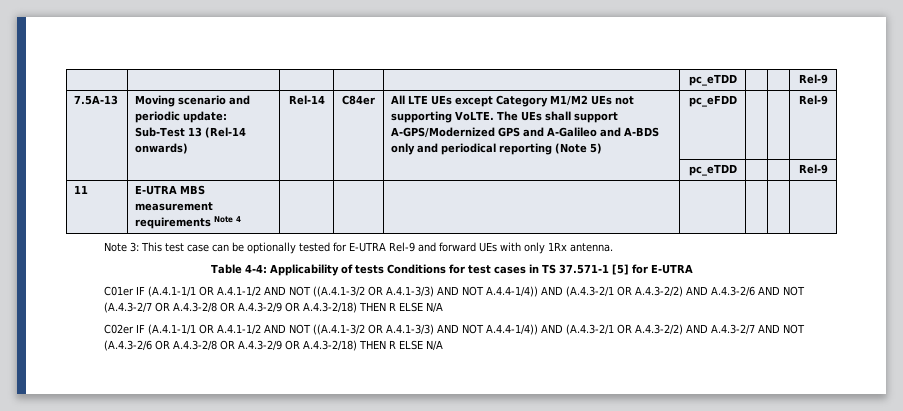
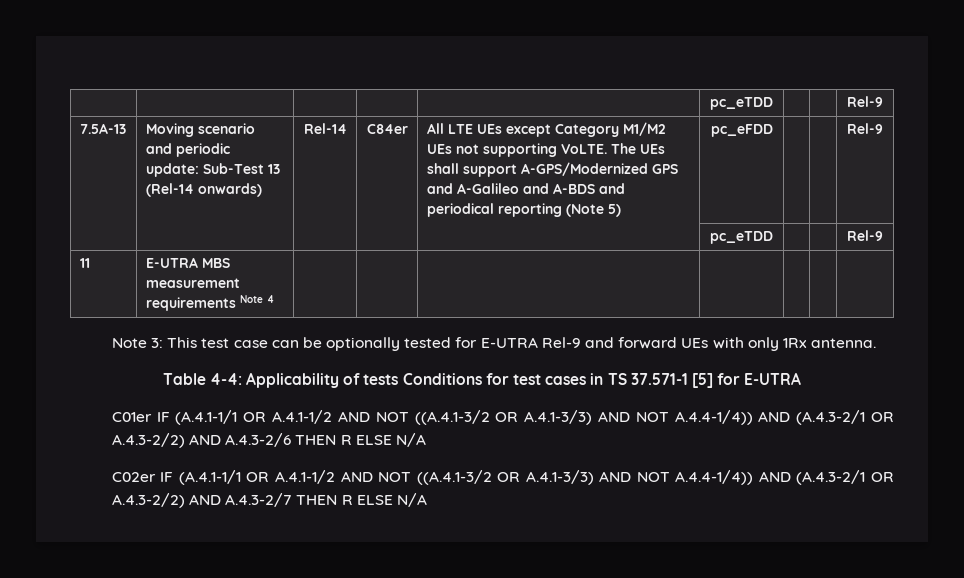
- 7.5A-13 | Moving scenario and periodic update: Sub-Test 13 (Rel-14 onwards) | Rel-14 | C84er | All LTE UEs except Category M1/M2 UEs not supporting VoLTE. The UEs shall support A-GPS/Modernized GPS and A-Galileo and A-BDS only and periodical reporting (Note 5) | pc_eFDD | | | Rel-9
+ 7.5A-13 | Moving scenario and periodic update: Sub-Test 13 (Rel-14 onwards) | Rel-14 | C84er | All LTE UEs except Category M1/M2 UEs not supporting VoLTE. The UEs shall support A-GPS/Modernized GPS and A-Galileo and A-BDS and periodical reporting (Note 5) | pc_eFDD | | | Rel-9
- C01er IF (A.4.1-1/1 OR A.4.1-1/2 AND NOT ((A.4.1-3/2 OR A.4.1-3/3) AND NOT A.4.4-1/4)) AND (A.4.3-2/1 OR A.4.3-2/2) AND A.4.3-2/6 AND NOT (A.4.3-2/7 OR A.4.3-2/8 OR A.4.3-2/9 OR A.4.3-2/18) THEN R ELSE N/A
+ C01er IF (A.4.1-1/1 OR A.4.1-1/2 AND NOT ((A.4.1-3/2 OR A.4.1-3/3) AND NOT A.4.4-1/4)) AND (A.4.3-2/1 OR A.4.3-2/2) AND A.4.3-2/6 THEN R ELSE N/A
- C02er IF (A.4.1-1/1 OR A.4.1-1/2 AND NOT ((A.4.1-3/2 OR A.4.1-3/3) AND NOT A.4.4-1/4)) AND (A.4.3-2/1 OR A.4.3-2/2) AND A.4.3-2/7 AND NOT (A.4.3-2/6 OR A.4.3-2/8 OR A.4.3-2/9 OR A.4.3-2/18) THEN R ELSE N/A
+ C02er IF (A.4.1-1/1 OR A.4.1-1/2 AND NOT ((A.4.1-3/2 OR A.4.1-3/3) AND NOT A.4.4-1/4)) AND (A.4.3-2/1 OR A.4.3-2/2) AND A.4.3-2/7 THEN R ELSE N/A

